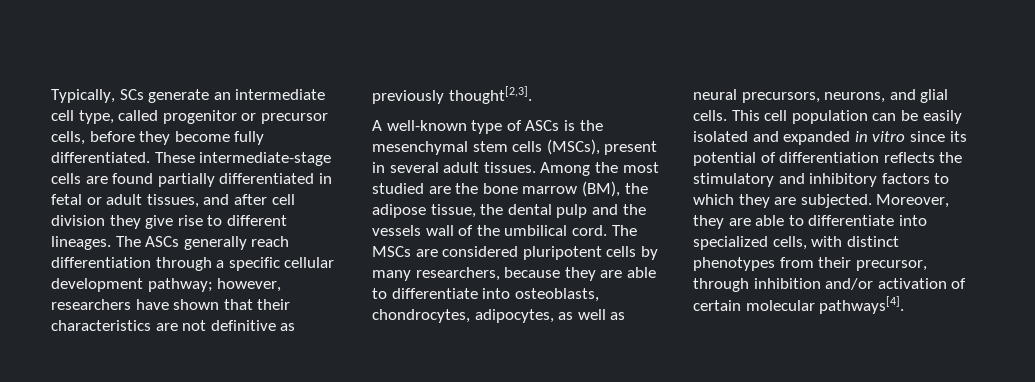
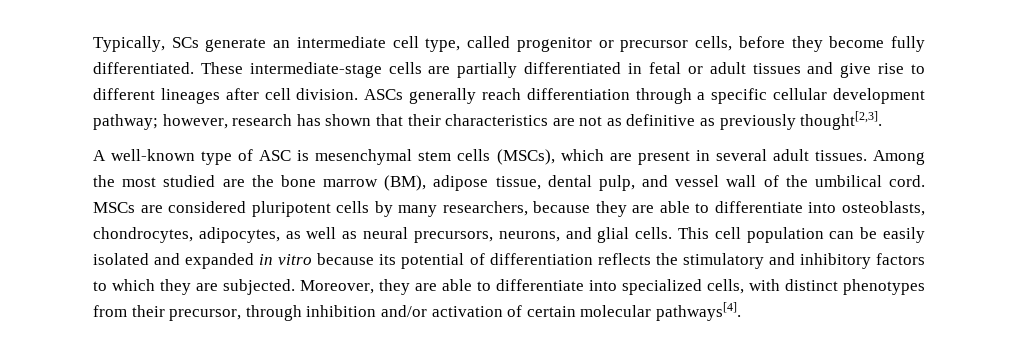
- These intermediate-stage cells are found partially differentiated in fetal or adult tissues, and after cell division they give rise to different lineages. The ASCs generally reach differentiation through a specific cellular development pathway; however, researchers have shown that their characteristics are not definitive as previously thought[2,3].
+ These intermediate-stage cells are partially differentiated in fetal or adult tissues and give rise to different lineages after cell division. ASCs generally reach differentiation through a specific cellular development pathway; however, research has shown that their characteristics are not as definitive as previously thought[2,3].
- A well-known type of ASCs is the mesenchymal stem cells (MSCs), present in several adult tissues.
+ A well-known type of ASC is mesenchymal stem cells (MSCs), which are present in several adult tissues.
- Among the most studied are the bone marrow (BM), the adipose tissue, the dental pulp and the vessels wall of the umbilical cord.
+ Among the most studied are the bone marrow (BM), adipose tissue, dental pulp, and vessel wall of the umbilical cord.
- The MSCs are considered pluripotent cells by many researchers, because they are able to differentiate into osteoblasts, chondrocytes, adipocytes, as well as neural precursors, neurons, and glial cells.
+ MSCs are considered pluripotent cells by many researchers, because they are able to differentiate into osteoblasts, chondrocytes, adipocytes, as well as neural precursors, neurons, and glial cells.
- This cell population can be easily isolated and expanded in vitro since its potential of differentiation reflects the stimulatory and inhibitory factors to which they are subjected.
+ This cell population can be easily isolated and expanded in vitro because its potential of differentiation reflects the stimulatory and inhibitory factors to which they are subjected.

